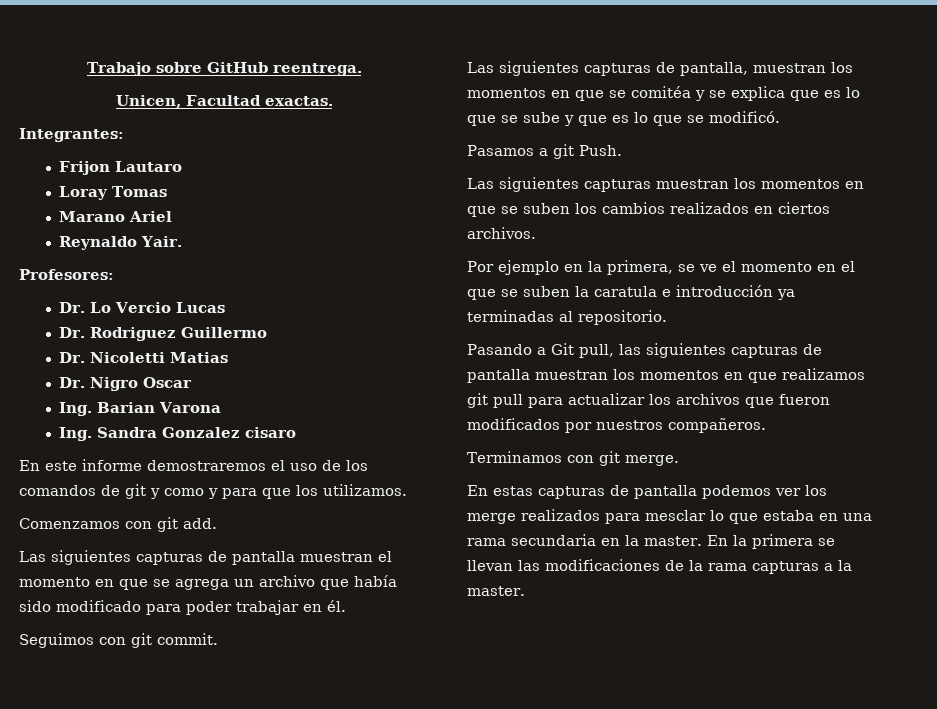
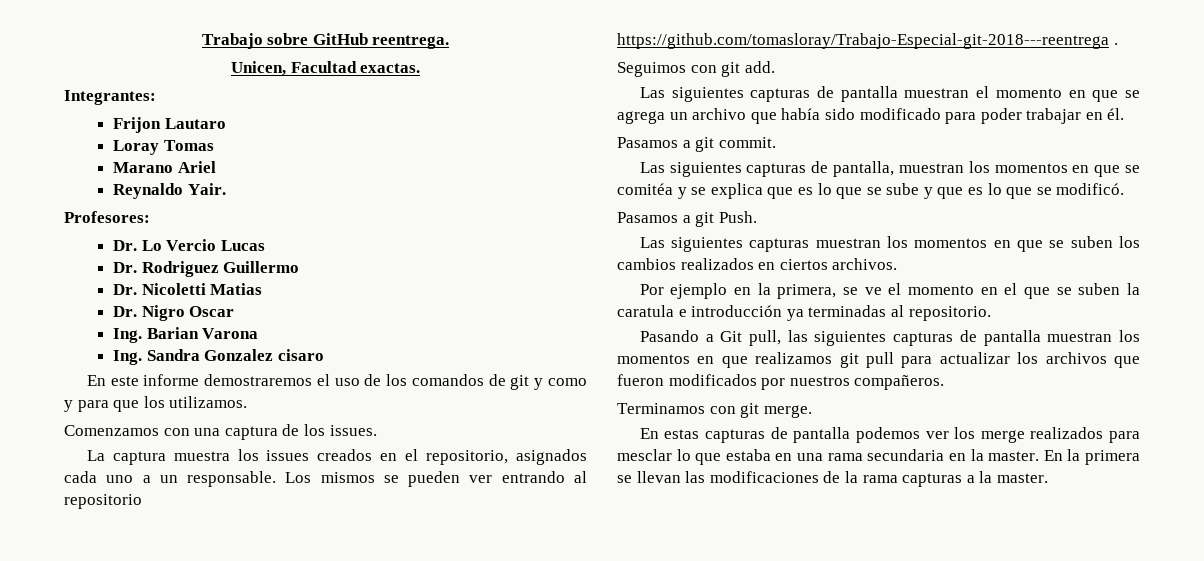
- Comenzamos con git add.
+ Comenzamos con una captura de los issues.
+ La captura muestra los issues creados en el repositorio, asignados cada uno a un responsable. Los mismos se pueden ver entrando al repositorio https://github.com/tomasloray/Trabajo-Especial-git-2018---reentrega .
+ Seguimos con git add.
- Seguimos con git commit.
+ Pasamos a git commit.

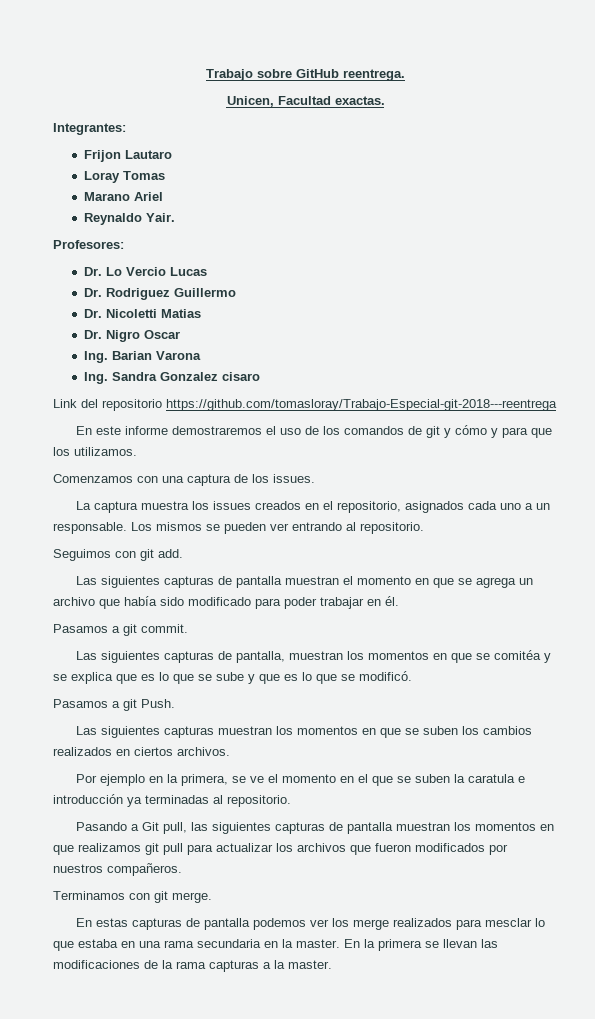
+ Link del repositorio https://github.com/tomasloray/Trabajo-Especial-git-2018---reentrega
- En este informe demostraremos el uso de los comandos de git y como y para que los utilizamos.
+ En este informe demostraremos el uso de los comandos de git y cómo y para que los utilizamos.
- Los mismos se pueden ver entrando al repositorio https://github.com/tomasloray/Trabajo-Especial-git-2018---reentrega .
+ Los mismos se pueden ver entrando al repositorio.

